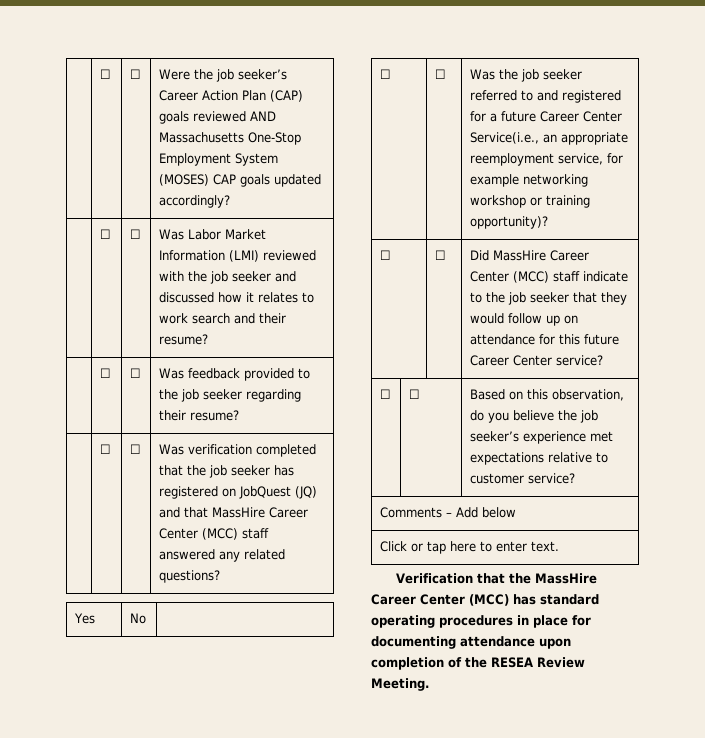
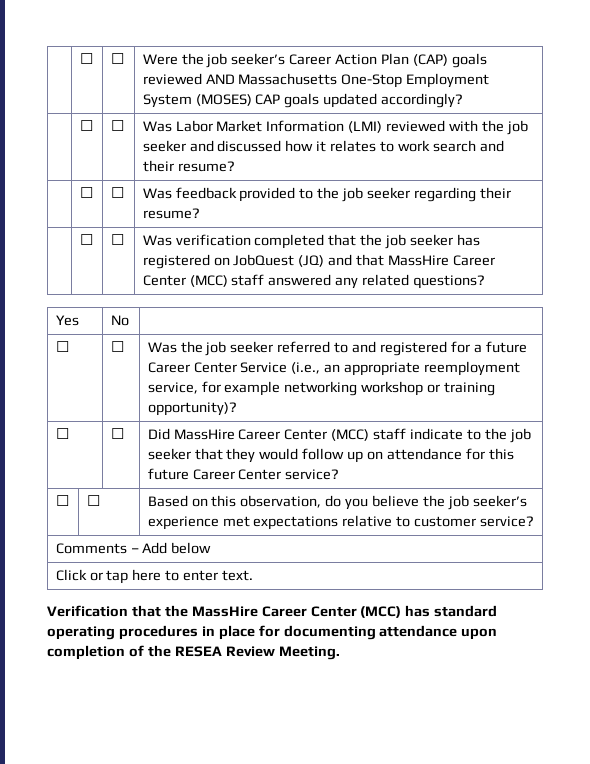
- ☐ | ☐ | Was the job seeker referred to and registered for a future Career Center Service(i.e., an appropriate reemployment service, for example networking workshop or training opportunity)?
+ ☐ | ☐ | Was the job seeker referred to and registered for a future Career Center Service (i.e., an appropriate reemployment service, for example networking workshop or training opportunity)?

